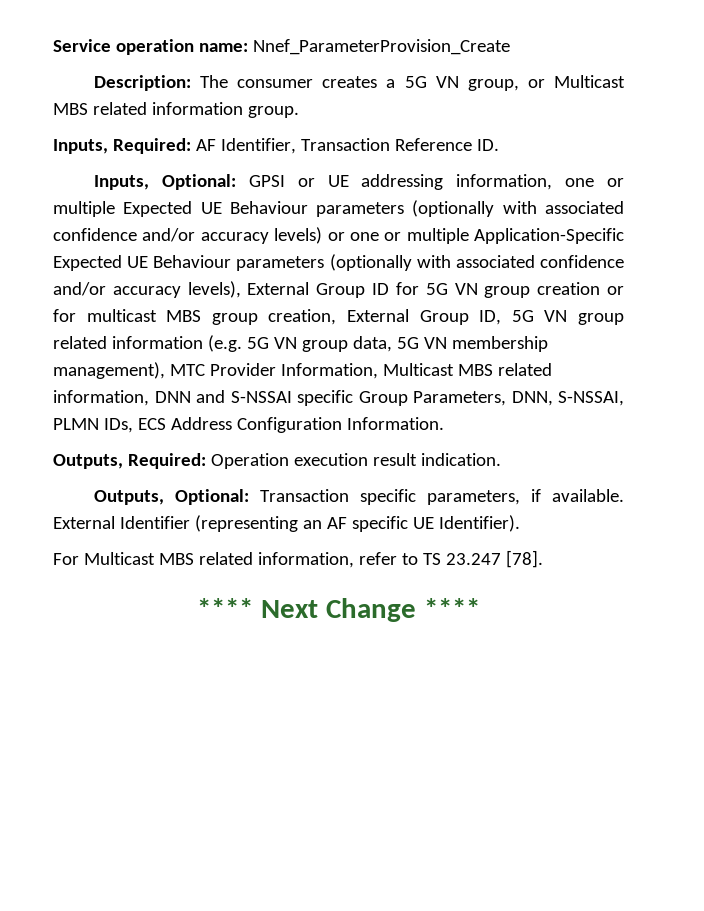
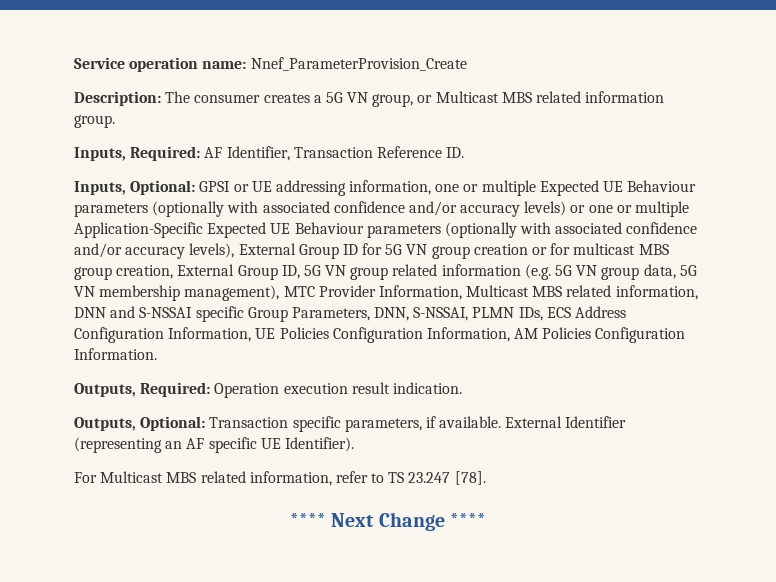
- GPSI or UE addressing information, one or multiple Expected UE Behaviour parameters (optionally with associated confidence and/or accuracy levels) or one or multiple Application-Specific Expected UE Behaviour parameters (optionally with associated confidence and/or accuracy levels), External Group ID for 5G VN group creation or for multicast MBS group creation, External Group ID, 5G VN group related information (e.g. 5G VN group data, 5G VN membership management), MTC Provider Information, Multicast MBS related information, DNN and S-NSSAI specific Group Parameters, DNN, S-NSSAI, PLMN IDs, ECS Address Configuration Information.
+ GPSI or UE addressing information, one or multiple Expected UE Behaviour parameters (optionally with associated confidence and/or accuracy levels) or one or multiple Application-Specific Expected UE Behaviour parameters (optionally with associated confidence and/or accuracy levels), External Group ID for 5G VN group creation or for multicast MBS group creation, External Group ID, 5G VN group related information (e.g. 5G VN group data, 5G VN membership management), MTC Provider Information, Multicast MBS related information, DNN and S-NSSAI specific Group Parameters, DNN, S-NSSAI, PLMN IDs, ECS Address Configuration Information, UE Policies Configuration Information, AM Policies Configuration Information.

